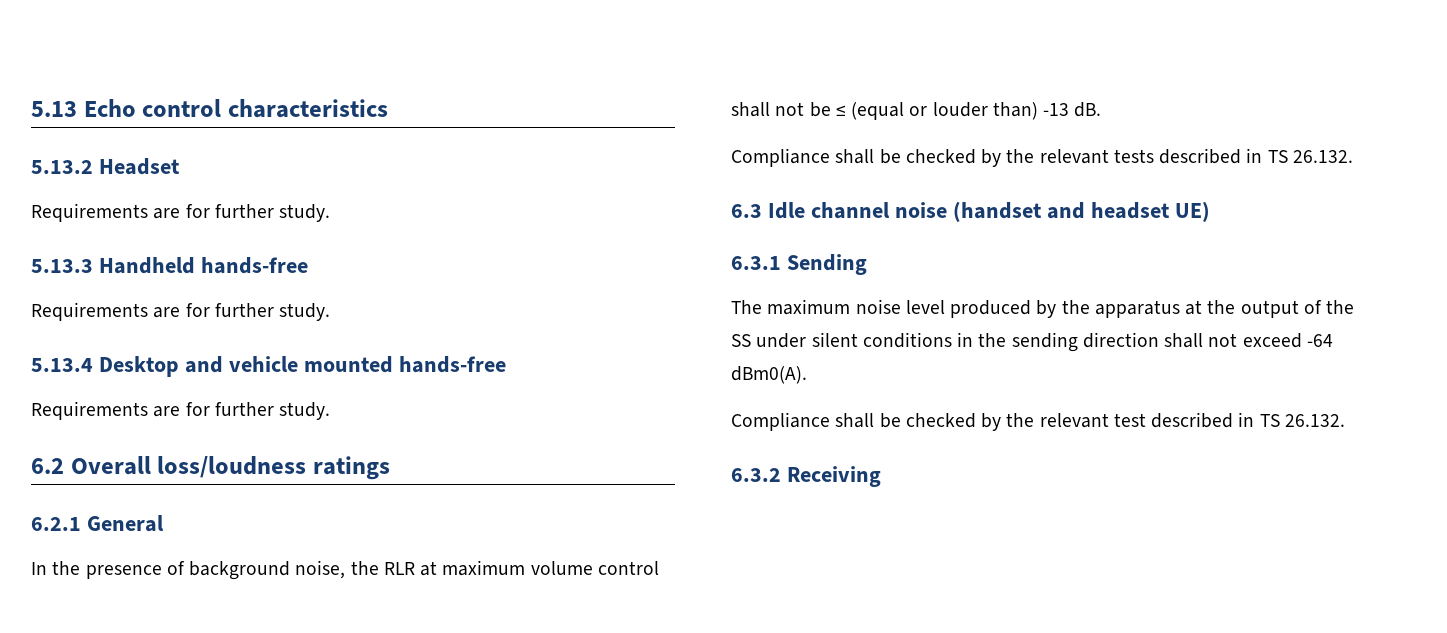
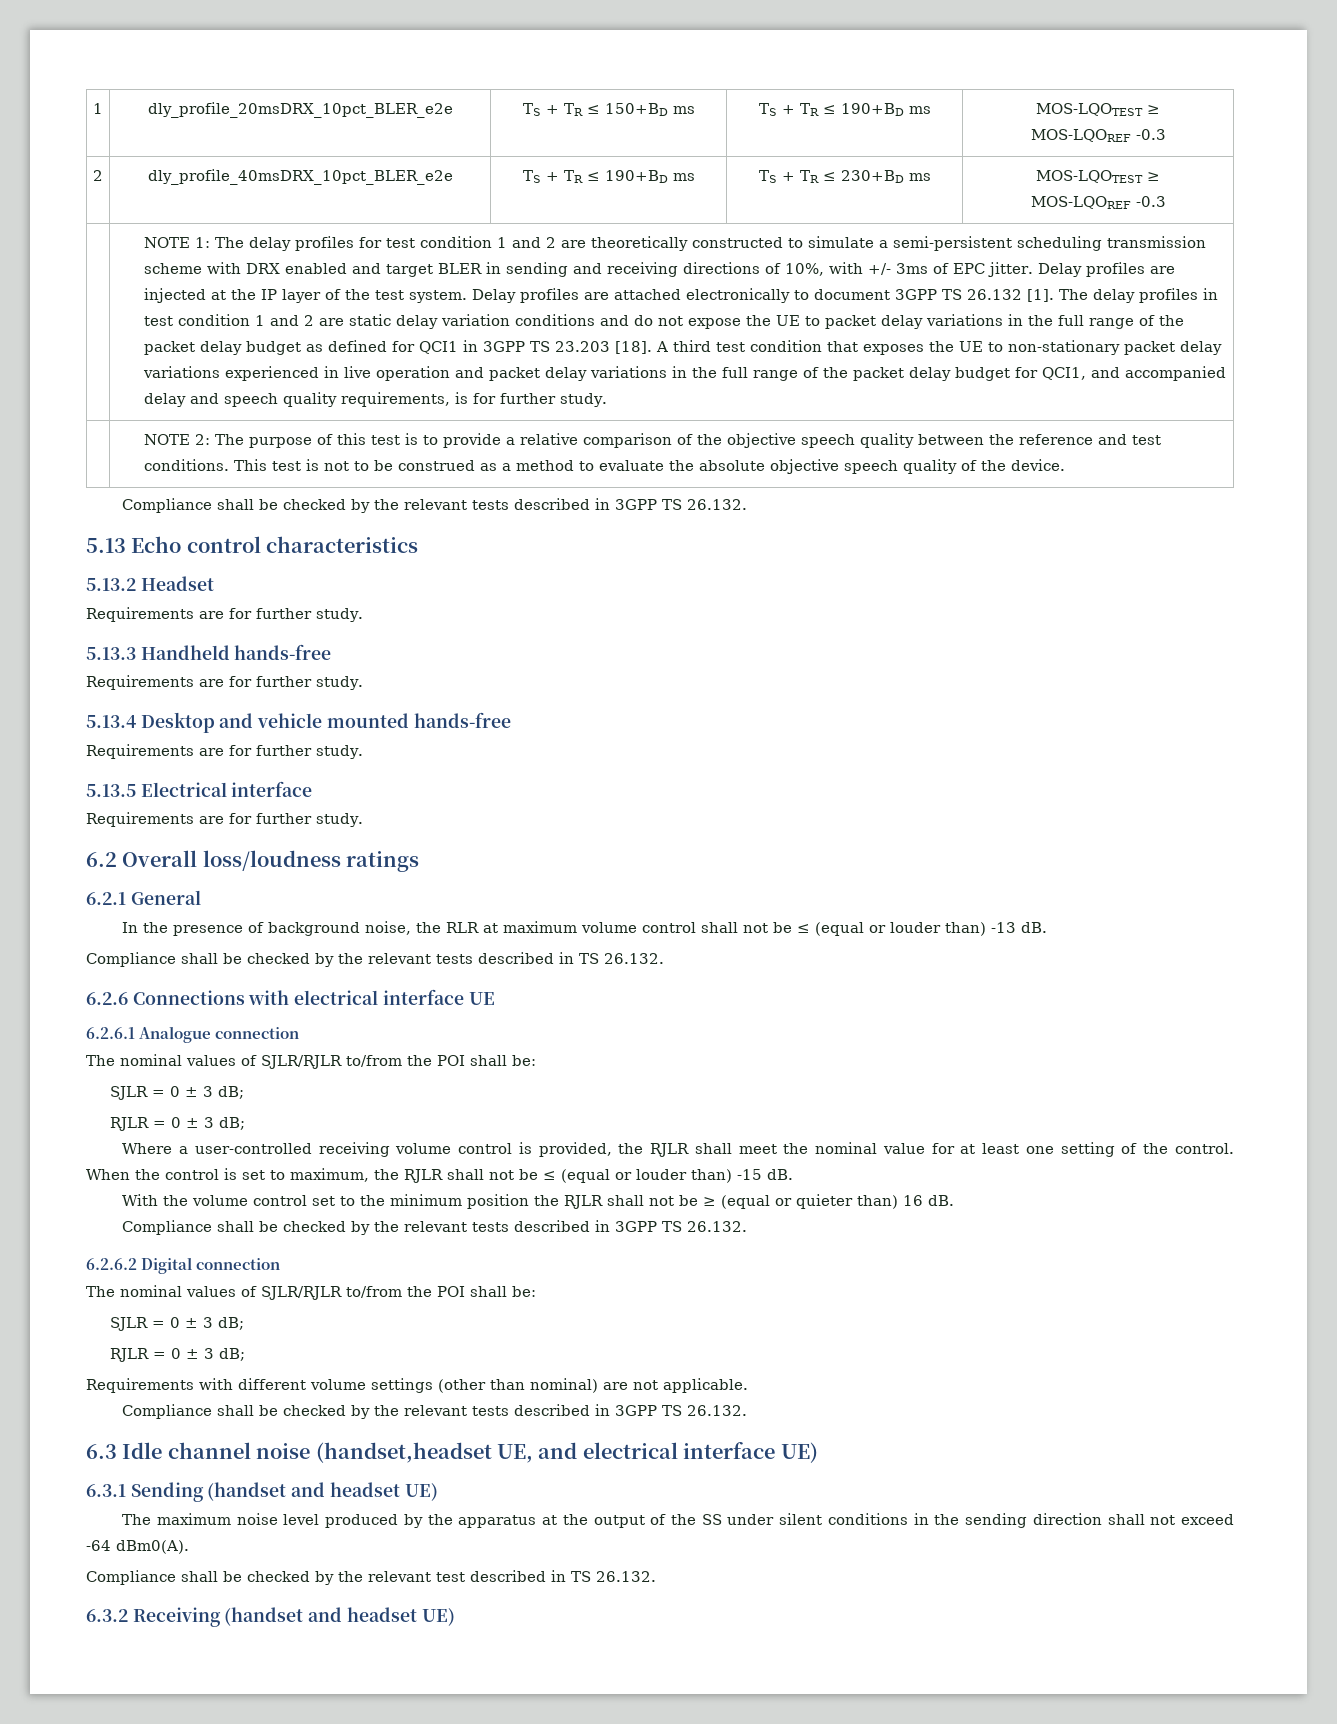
+ 1 | dly_profile_20msDRX_10pct_BLER_e2e | TS + TR ≤ 150+BD ms | TS + TR ≤ 190+BD ms | MOS-LQOTEST ≥
+ MOS-LQOREF -0.3
+ 2 | dly_profile_40msDRX_10pct_BLER_e2e | TS + TR ≤ 190+BD ms | TS + TR ≤ 230+BD ms | MOS-LQOTEST ≥
+ MOS-LQOREF -0.3
+ | NOTE 1: The delay profiles for test condition 1 and 2 are theoretically constructed to simulate a semi-persistent scheduling transmission scheme with DRX enabled and target BLER in sending and receiving directions of 10%, with +/- 3ms of EPC jitter. Delay profiles are injected at the IP layer of the test system. Delay profiles are attached electronically to document 3GPP TS 26.132 [1]. The delay profiles in test condition 1 and 2 are static delay variation conditions and do not expose the UE to packet delay variations in the full range of the packet delay budget as defined for QCI1 in 3GPP TS 23.203 [18]. A third test condition that exposes the UE to non-stationary packet delay variations experienced in live operation and packet delay variations in the full range of the packet delay budget for QCI1, and accompanied delay and speech quality requirements, is for further study.
+ | NOTE 2: The purpose of this test is to provide a relative comparison of the objective speech quality between the reference and test conditions. This test is not to be construed as a method to evaluate the absolute objective speech quality of the device.
+ Compliance shall be checked by the relevant tests described in 3GPP TS 26.132.
+ 5.13.5 Electrical interface
+ Requirements are for further study.
- 6.3 Idle channel noise (handset and headset UE)
- 6.3.1 Sending
+ 6.2.6 Connections with electrical interface UE
+ 6.2.6.1 Analogue connection
+ The nominal values of SJLR/RJLR to/from the POI shall be:
+ SJLR = 0 ± 3 dB;
+ RJLR = 0 ± 3 dB;
+ Where a user-controlled receiving volume control is provided, the RJLR shall meet the nominal value for at least one setting of the control. When the control is set to maximum, the RJLR shall not be ≤ (equal or louder than) -15 dB.
+ With the volume control set to the minimum position the RJLR shall not be ≥ (equal or quieter than) 16 dB.
+ Compliance shall be checked by the relevant tests described in 3GPP TS 26.132.
+ 6.2.6.2 Digital connection
+ The nominal values of SJLR/RJLR to/from the POI shall be:
+ SJLR = 0 ± 3 dB;
+ RJLR = 0 ± 3 dB;
+ Requirements with different volume settings (other than nominal) are not applicable.
+ Compliance shall be checked by the relevant tests described in 3GPP TS 26.132.
+ 6.3 Idle channel noise (handset,headset UE, and electrical interface UE)
+ 6.3.1 Sending (handset and headset UE)
- 6.3.2 Receiving
+ 6.3.2 Receiving (handset and headset UE)

